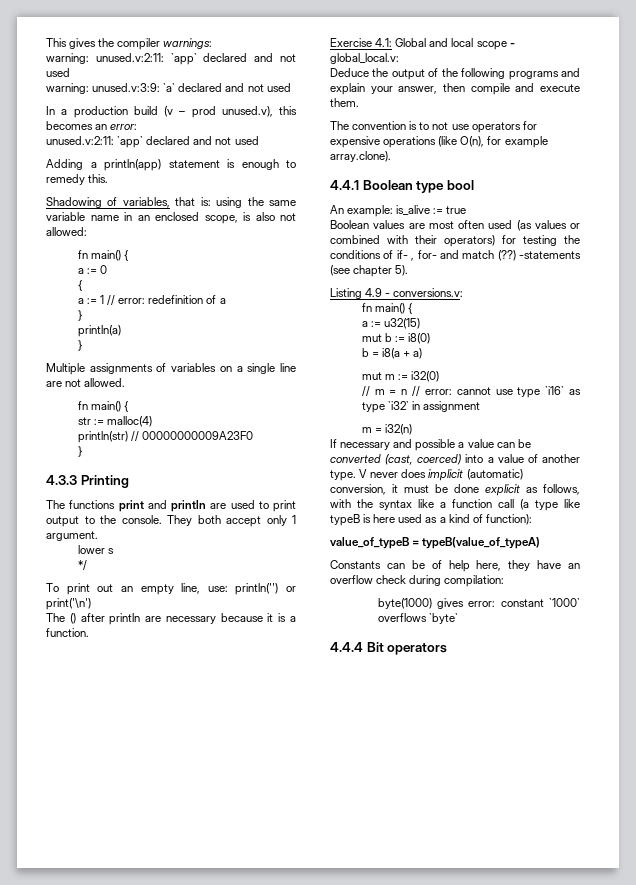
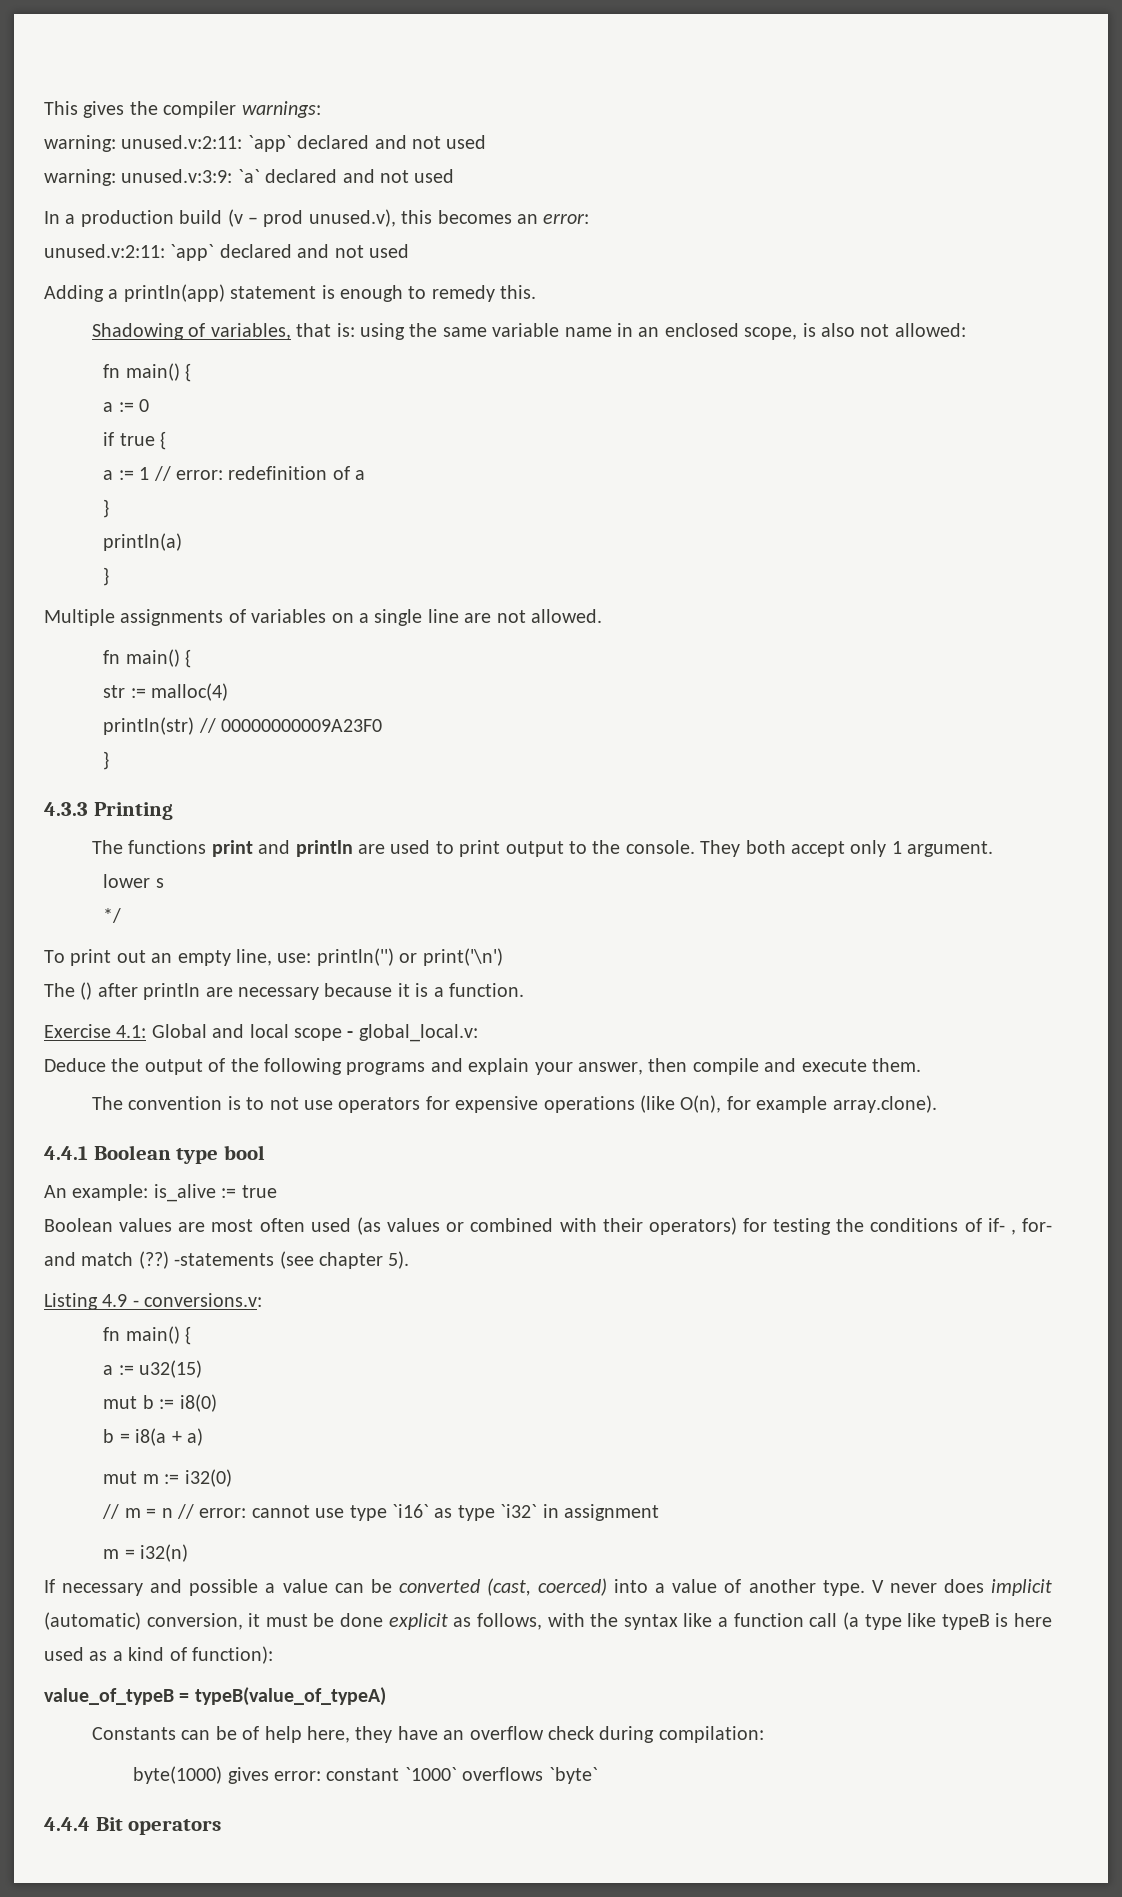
  a := 0
- {
+ if true {

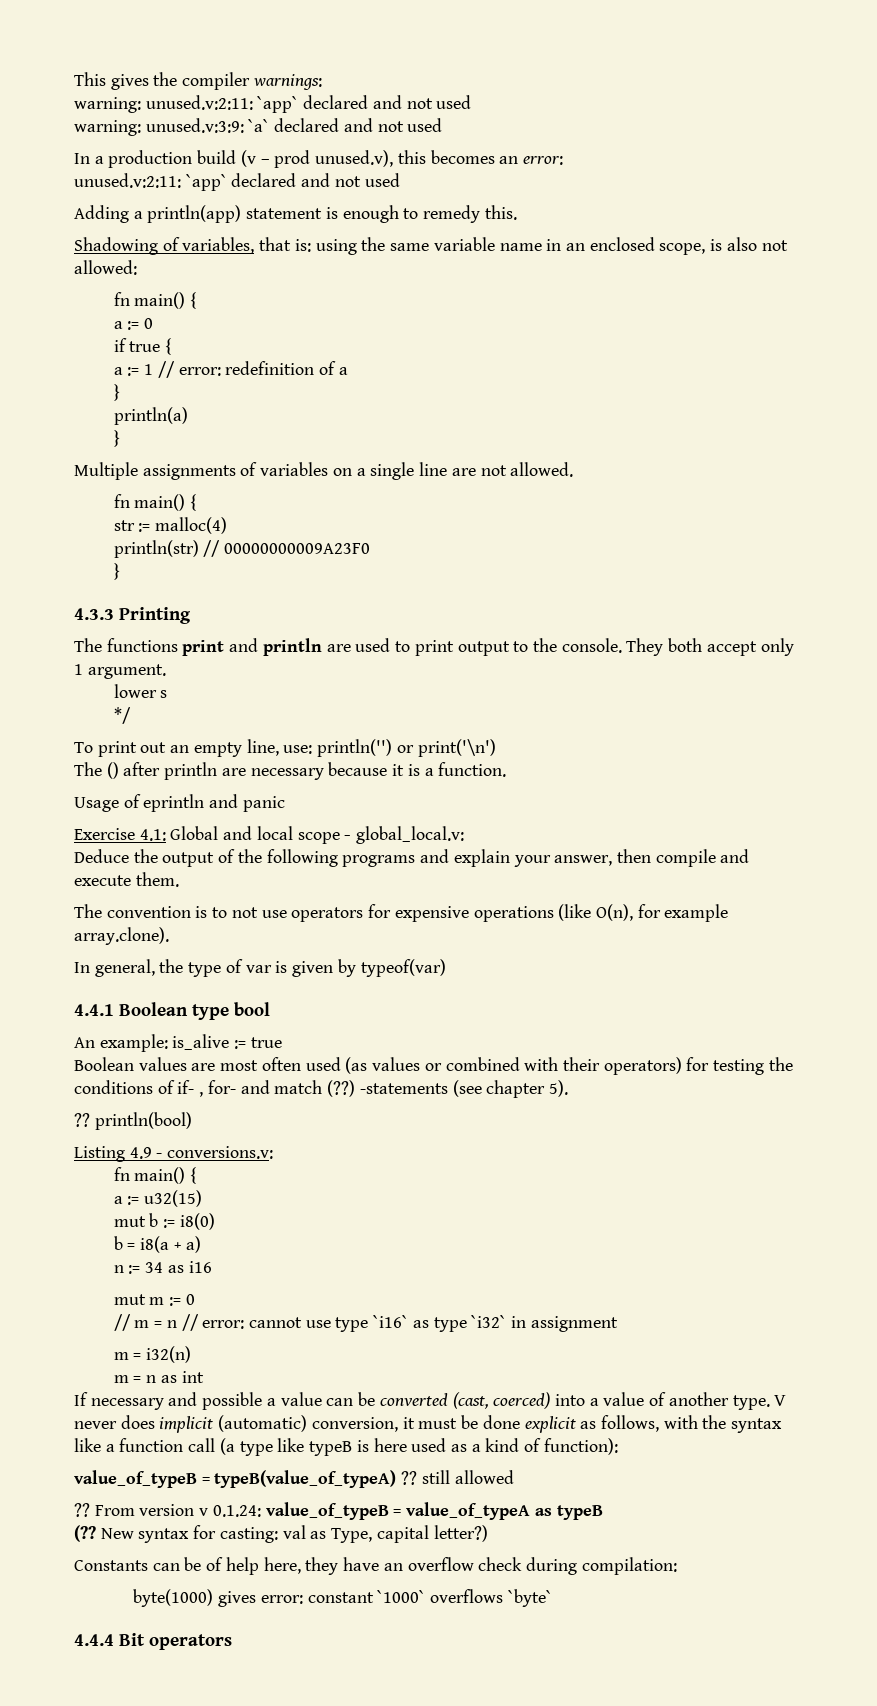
+ Usage of eprintln and panic
+ In general, the type of var is given by typeof(var)
+ ?? println(bool)
+ n := 34 as i16
- mut m := i32(0)
+ mut m := 0
+ m = n as int
- value_of_typeB = typeB(value_of_typeA)
+ value_of_typeB = typeB(value_of_typeA) ?? still allowed
+ ?? From version v 0.1.24: value_of_typeB = value_of_typeA as typeB
+ (?? New syntax for casting: val as Type, capital letter?)

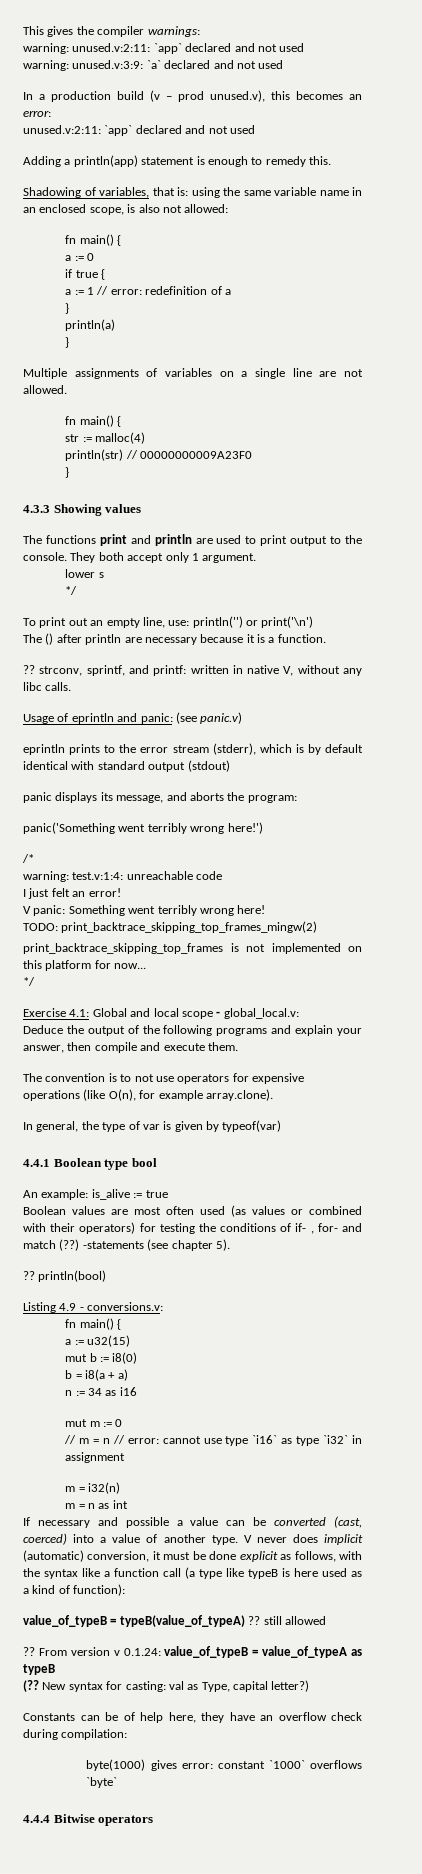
- 4.3.3 Printing
+ 4.3.3 Showing values
- Usage of eprintln and panic
+ ?? strconv, sprintf, and printf: written in native V, without any libc calls.
+ Usage of eprintln and panic: (see panic.v)
+ eprintln prints to the error stream (stderr), which is by default identical with standard output (stdout)
+ panic displays its message, and aborts the program:
+ panic('Something went terribly wrong here!')
+ /*
+ warning: test.v:1:4: unreachable code
+ I just felt an error!
+ V panic: Something went terribly wrong here!
+ TODO: print_backtrace_skipping_top_frames_mingw(2)
+ print_backtrace_skipping_top_frames is not implemented on this platform for now...
+ */
- 4.4.4 Bit operators
+ 4.4.4 Bitwise operators

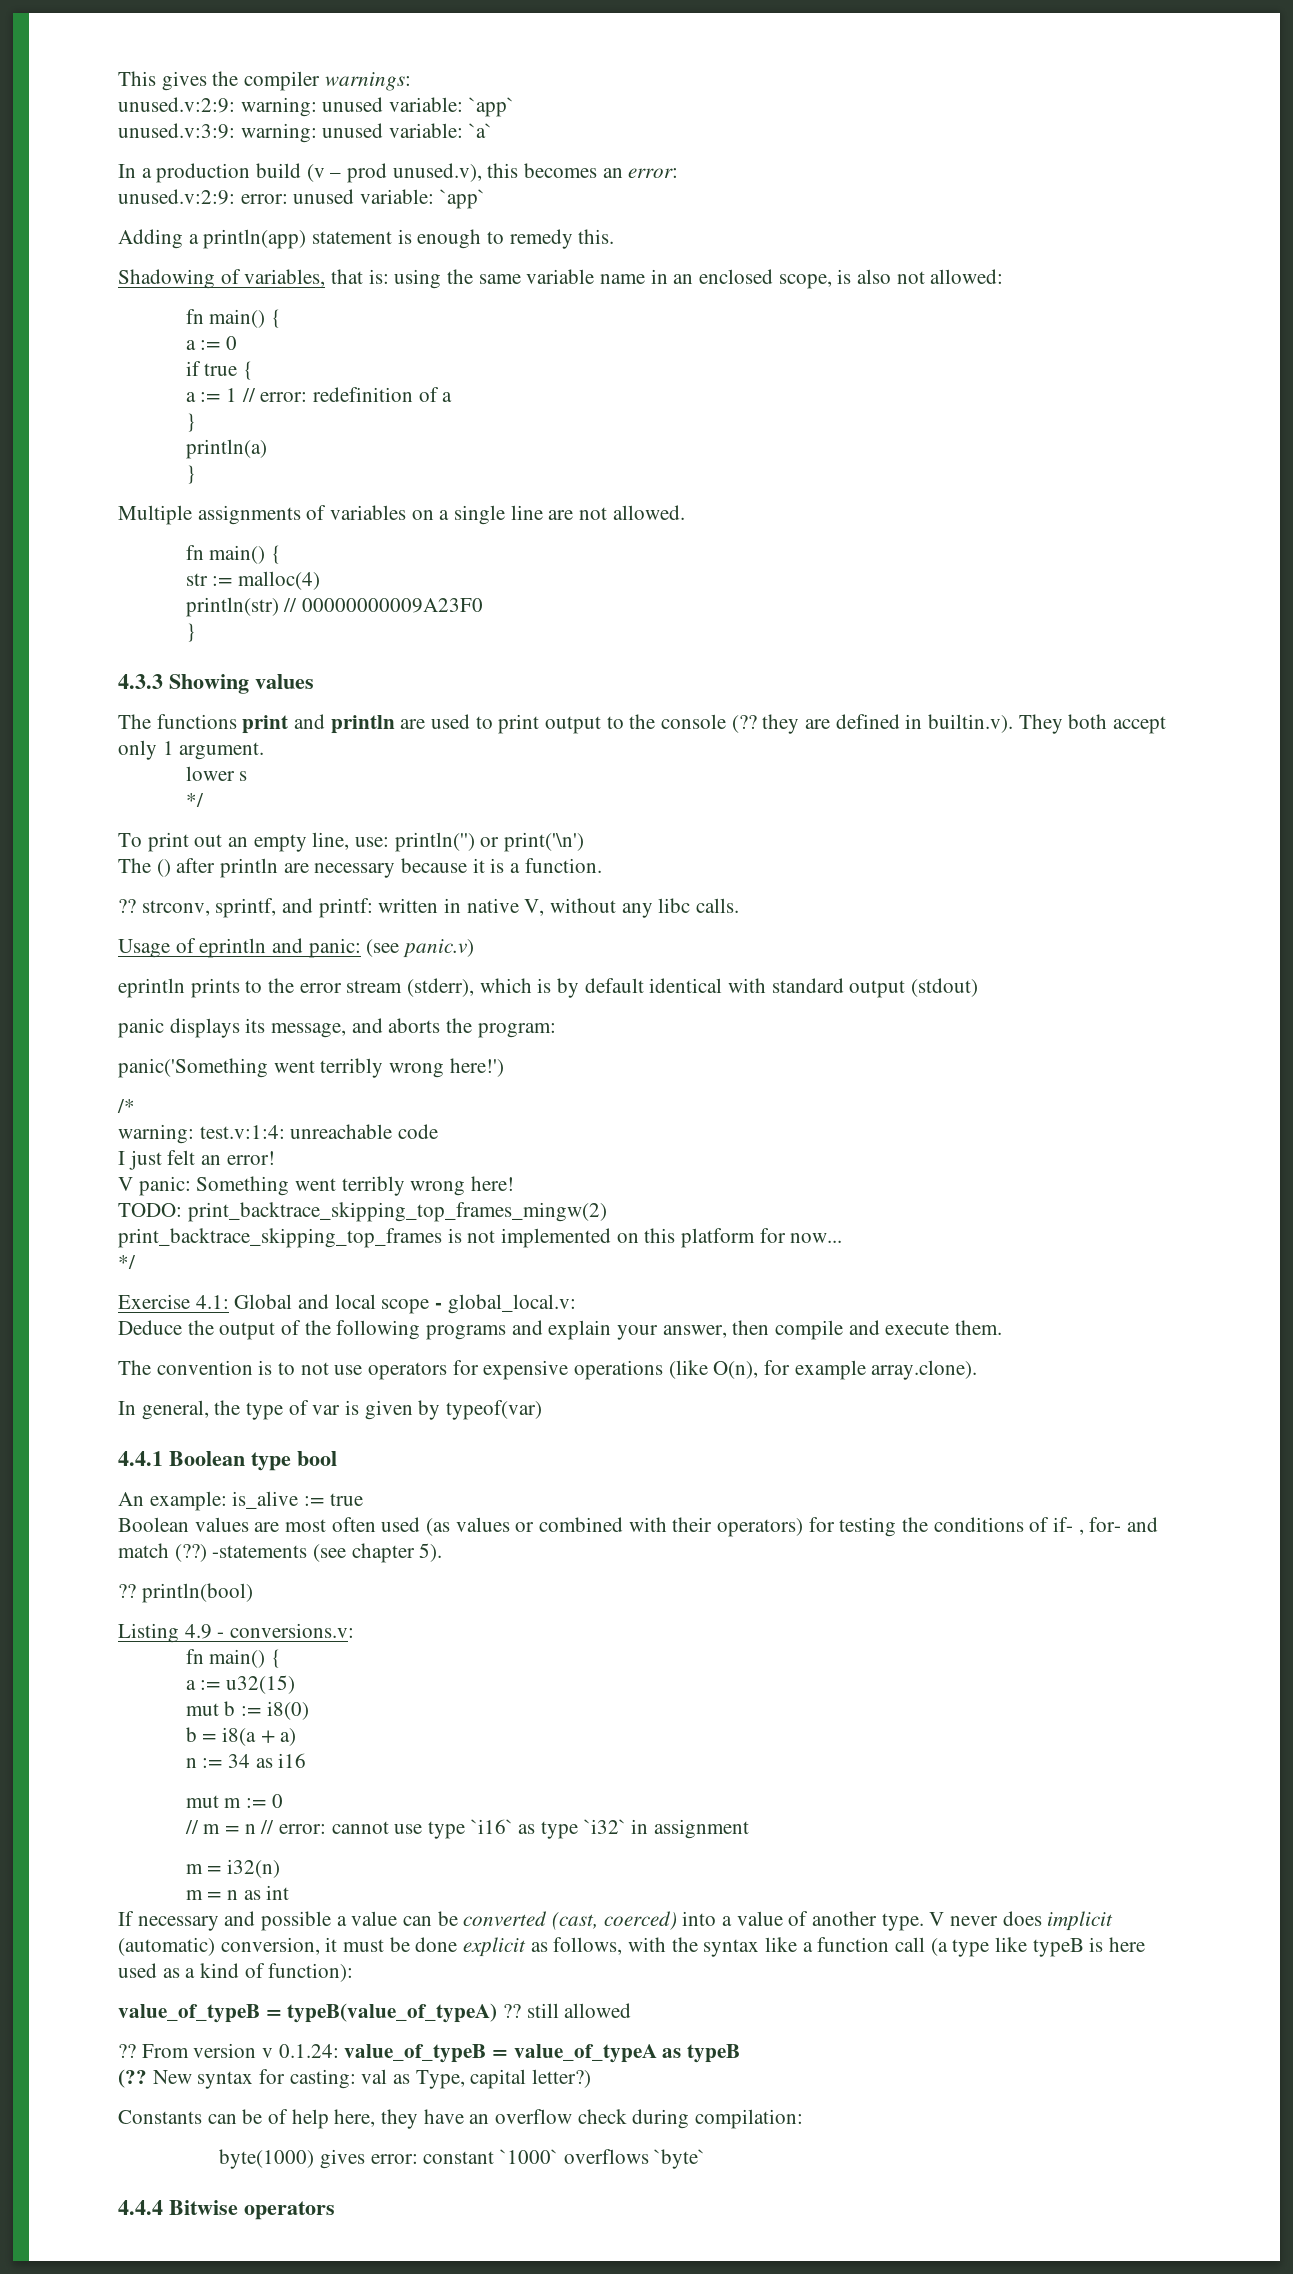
- warning: unused.v:2:11: `app` declared and not used
- warning: unused.v:3:9: `a` declared and not used
+ unused.v:2:9: warning: unused variable: `app`
+ unused.v:3:9: warning: unused variable: `a`
  In a production build (v – prod unused.v), this becomes an error:
- unused.v:2:11: `app` declared and not used
+ unused.v:2:9: error: unused variable: `app`
- The functions print and println are used to print output to the console. They both accept only 1 argument.
+ The functions print and println are used to print output to the console (?? they are defined in builtin.v). They both accept only 1 argument.

